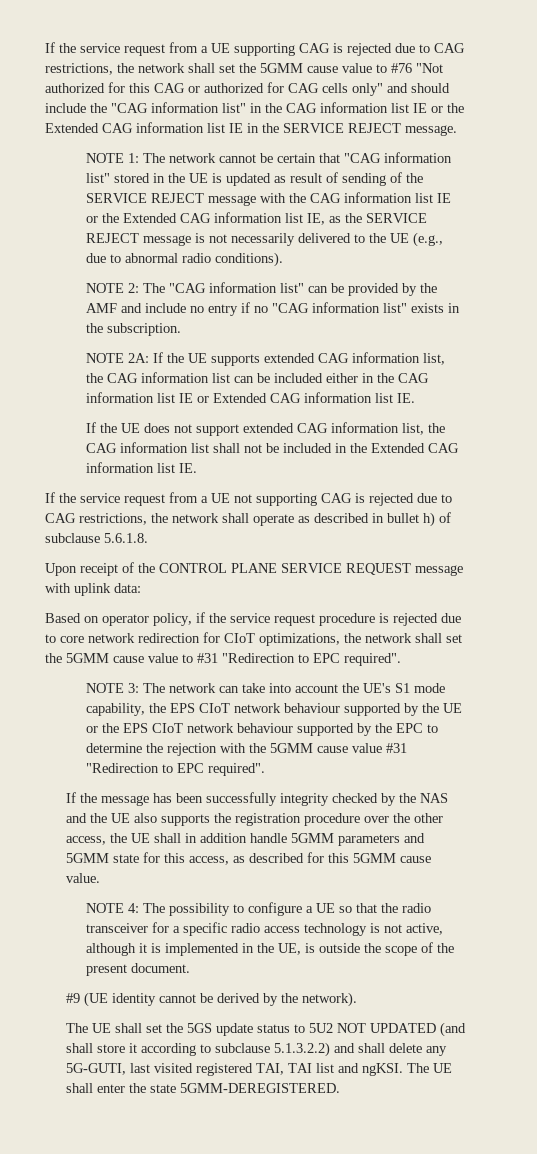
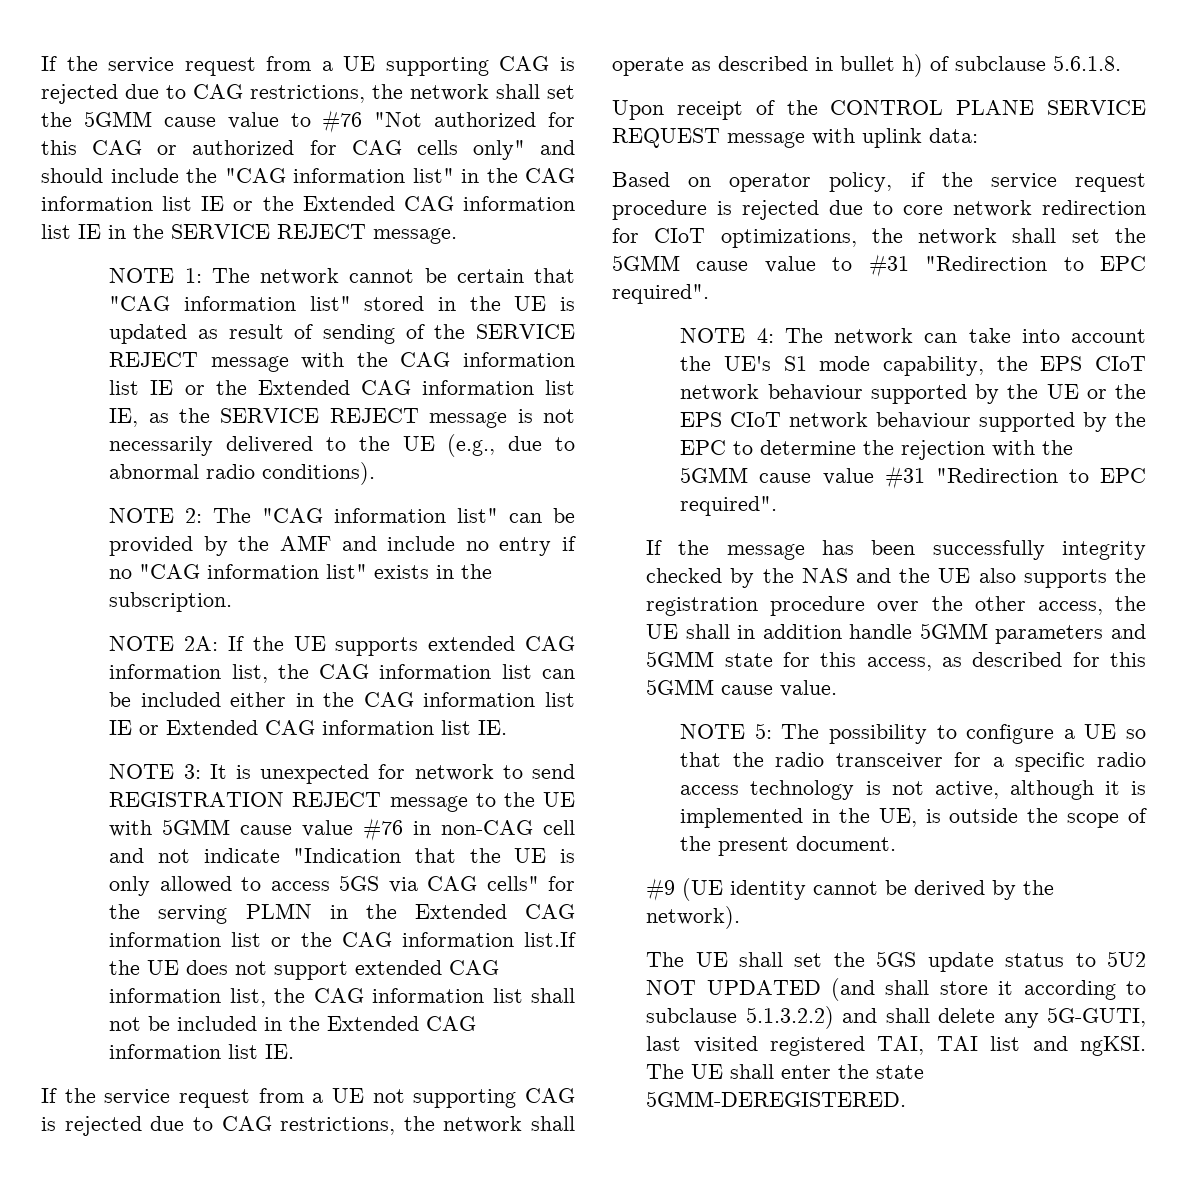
- If the UE does not support extended CAG information list, the CAG information list shall not be included in the Extended CAG information list IE.
+ NOTE 3: It is unexpected for network to send REGISTRATION REJECT message to the UE with 5GMM cause value #76 in non-CAG cell and not indicate "Indication that the UE is only allowed to access 5GS via CAG cells" for the serving PLMN in the Extended CAG information list or the CAG information list.If the UE does not support extended CAG information list, the CAG information list shall not be included in the Extended CAG information list IE.
- NOTE 3: The network can take into account the UE's S1 mode capability, the EPS CIoT network behaviour supported by the UE or the EPS CIoT network behaviour supported by the EPC to determine the rejection with the 5GMM cause value #31 "Redirection to EPC required".
+ NOTE 4: The network can take into account the UE's S1 mode capability, the EPS CIoT network behaviour supported by the UE or the EPS CIoT network behaviour supported by the EPC to determine the rejection with the 5GMM cause value #31 "Redirection to EPC required".
- NOTE 4: The possibility to configure a UE so that the radio transceiver for a specific radio access technology is not active, although it is implemented in the UE, is outside the scope of the present document.
+ NOTE 5: The possibility to configure a UE so that the radio transceiver for a specific radio access technology is not active, although it is implemented in the UE, is outside the scope of the present document.

